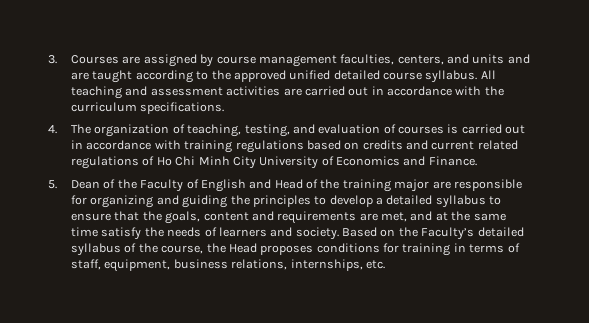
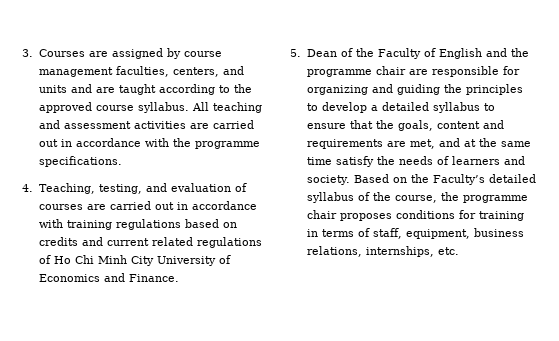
- 3. Courses are assigned by course management faculties, centers, and units and are taught according to the approved unified detailed course syllabus.
+ 3. Courses are assigned by course management faculties, centers, and units and are taught according to the approved course syllabus.
- All teaching and assessment activities are carried out in accordance with the curriculum specifications.
+ All teaching and assessment activities are carried out in accordance with the programme specifications.
- 4. The organization of teaching, testing, and evaluation of courses is carried out in accordance with training regulations based on credits and current related regulations of Ho Chi Minh City University of Economics and Finance.
+ 4. Teaching, testing, and evaluation of courses are carried out in accordance with training regulations based on credits and current related regulations of Ho Chi Minh City University of Economics and Finance.
- 5. Dean of the Faculty of English and Head of the training major are responsible for organizing and guiding the principles to develop a detailed syllabus to ensure that the goals, content and requirements are met, and at the same time satisfy the needs of learners and society.
+ 5. Dean of the Faculty of English and the programme chair are responsible for organizing and guiding the principles to develop a detailed syllabus to ensure that the goals, content and requirements are met, and at the same time satisfy the needs of learners and society.
- Based on the Faculty’s detailed syllabus of the course, the Head proposes conditions for training in terms of staff, equipment, business relations, internships, etc.
+ Based on the Faculty’s detailed syllabus of the course, the programme chair proposes conditions for training in terms of staff, equipment, business relations, internships, etc.

